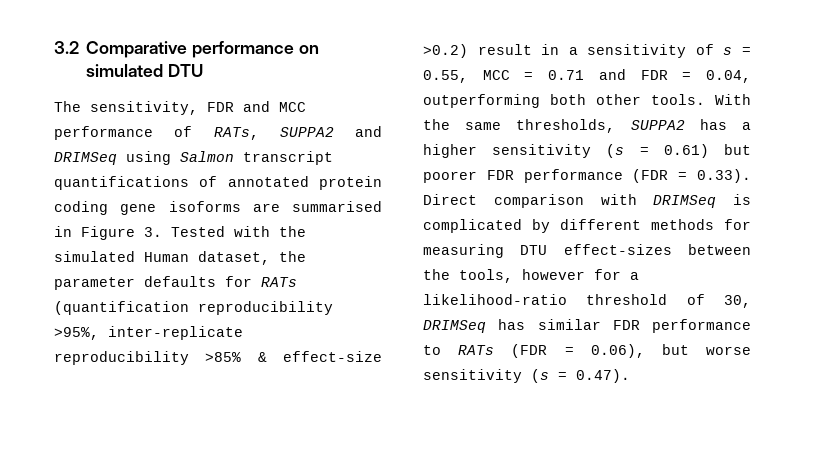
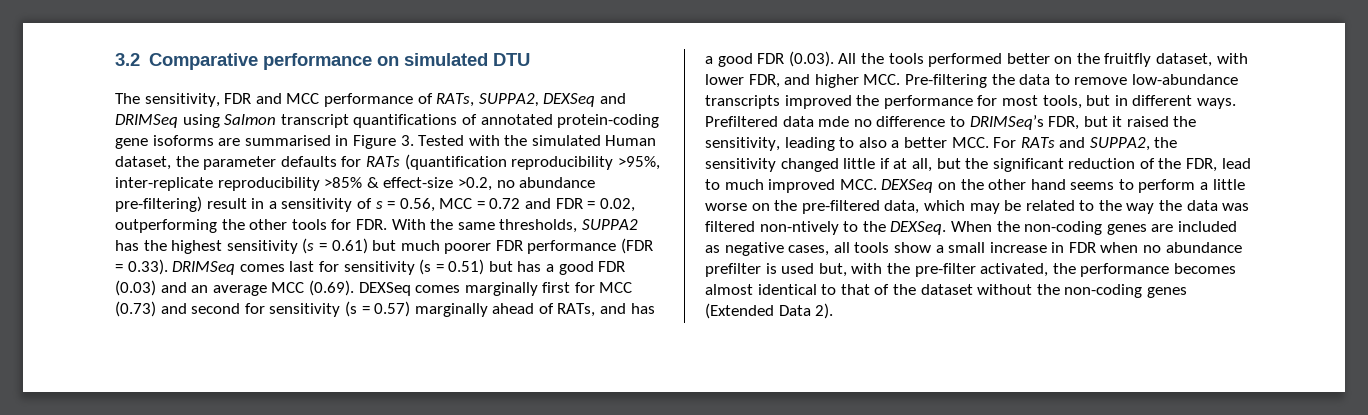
- The sensitivity, FDR and MCC performance of RATs, SUPPA2 and DRIMSeq using Salmon transcript quantifications of annotated protein coding gene isoforms are summarised in Figure 3. Tested with the simulated Human dataset, the parameter defaults for RATs (quantification reproducibility >95%, inter-replicate reproducibility >85% & effect-size >0.2) result in a sensitivity of s = 0.55, MCC = 0.71 and FDR = 0.04, outperforming both other tools. With the same thresholds, SUPPA2 has a higher sensitivity (s = 0.61) but poorer FDR performance (FDR = 0.33). Direct comparison with DRIMSeq is complicated by different methods for measuring DTU effect-sizes between the tools, however for a likelihood-ratio threshold of 30, DRIMSeq has similar FDR performance to RATs (FDR = 0.06), but worse sensitivity (s = 0.47).
+ The sensitivity, FDR and MCC performance of RATs, SUPPA2, DEXSeq and DRIMSeq using Salmon transcript quantifications of annotated protein-coding gene isoforms are summarised in Figure 3. Tested with the simulated Human dataset, the parameter defaults for RATs (quantification reproducibility >95%, inter-replicate reproducibility >85% & effect-size >0.2, no abundance pre-filtering) result in a sensitivity of s = 0.56, MCC = 0.72 and FDR = 0.02, outperforming the other tools for FDR. With the same thresholds, SUPPA2 has the highest sensitivity (s = 0.61) but much poorer FDR performance (FDR = 0.33). DRIMSeq comes last for sensitivity (s = 0.51) but has a good FDR (0.03) and an average MCC (0.69). DEXSeq comes marginally first for MCC (0.73) and second for sensitivity (s = 0.57) marginally ahead of RATs, and has a good FDR (0.03). All the tools performed better on the fruitfly dataset, with lower FDR, and higher MCC. Pre-filtering the data to remove low-abundance transcripts improved the performance for most tools, but in different ways. Prefiltered data mde no difference to DRIMSeq’s FDR, but it raised the sensitivity, leading to also a better MCC. For RATs and SUPPA2, the sensitivity changed little if at all, but the significant reduction of the FDR, lead to much improved MCC. DEXSeq on the other hand seems to perform a little worse on the pre-filtered data, which may be related to the way the data was filtered non-ntively to the DEXSeq. When the non-coding genes are included as negative cases, all tools show a small increase in FDR when no abundance prefilter is used but, with the pre-filter activated, the performance becomes almost identical to that of the dataset without the non-coding genes (Extended Data 2).

